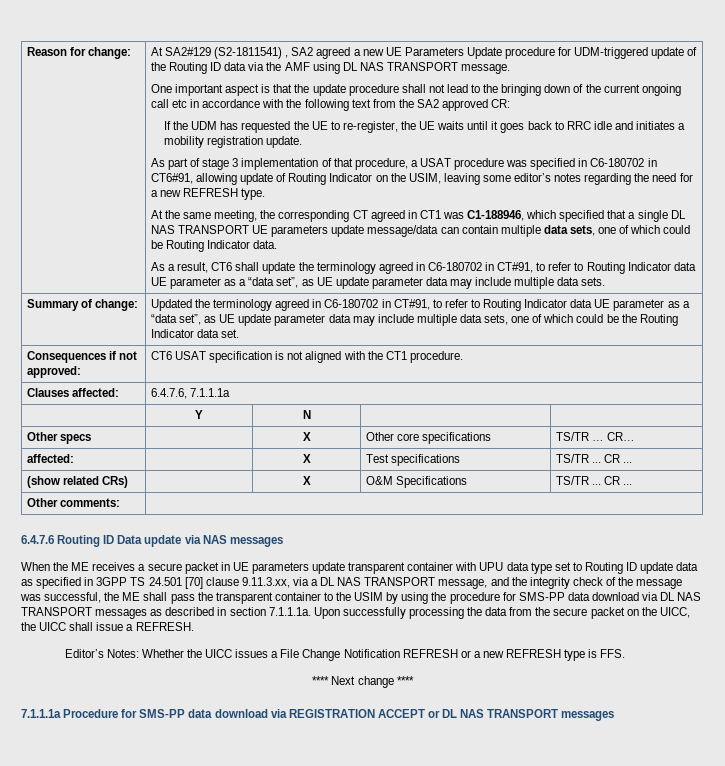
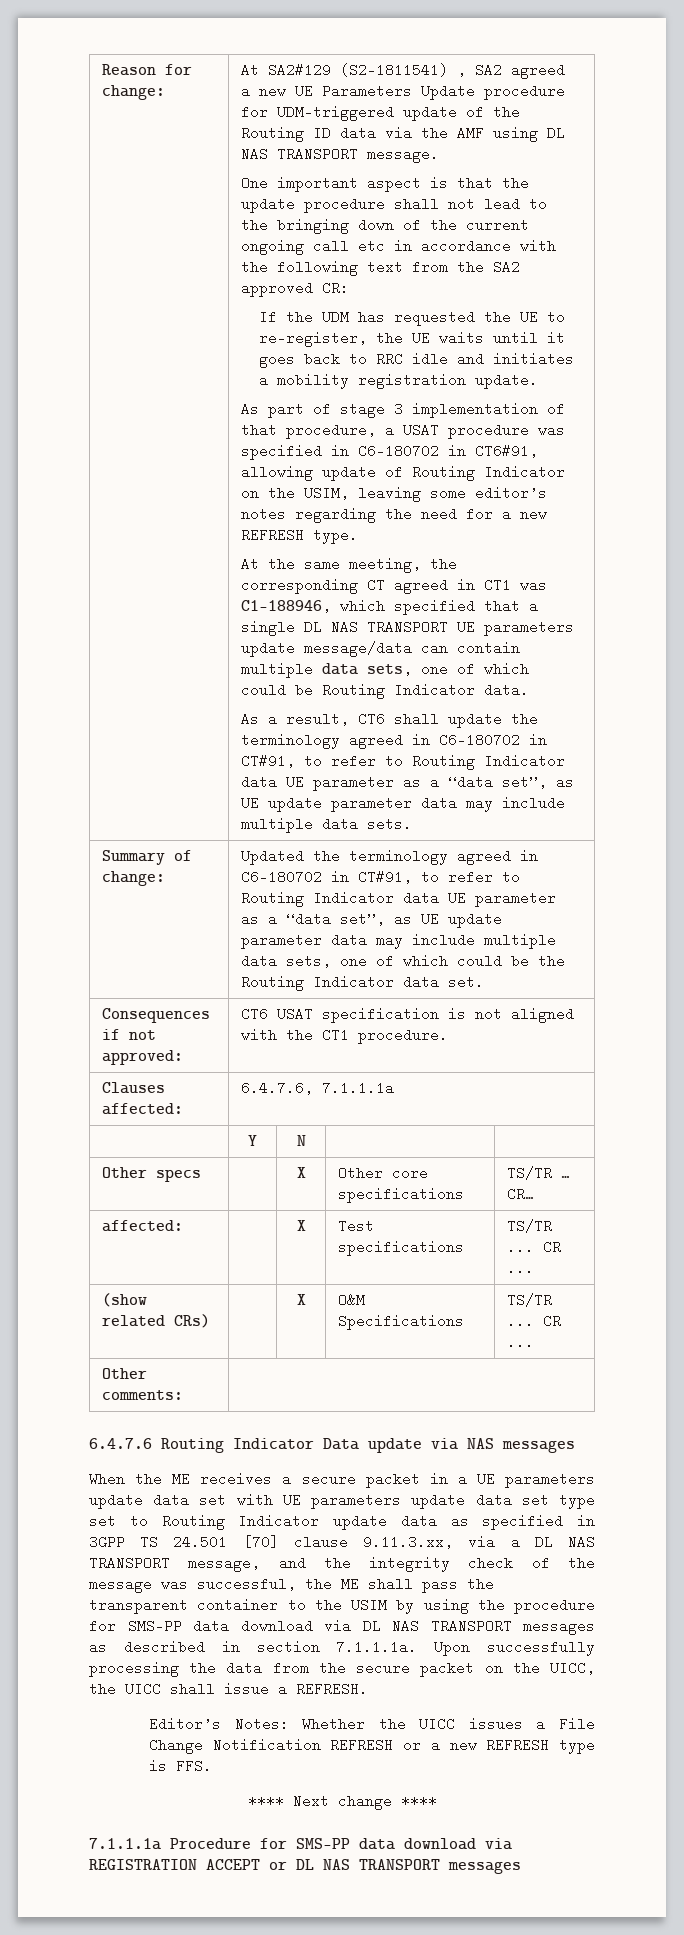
- 6.4.7.6 Routing ID Data update via NAS messages
+ 6.4.7.6 Routing Indicator Data update via NAS messages
- When the ME receives a secure packet in UE parameters update transparent container with UPU data type set to Routing ID update data as specified in 3GPP TS 24.501 [70] clause 9.11.3.xx, via a DL NAS TRANSPORT message, and the integrity check of the message was successful, the ME shall pass the transparent container to the USIM by using the procedure for SMS-PP data download via DL NAS TRANSPORT messages as described in section 7.1.1.1a. Upon successfully processing the data from the secure packet on the UICC, the UICC shall issue a REFRESH.
+ When the ME receives a secure packet in a UE parameters update data set with UE parameters update data set type set to Routing Indicator update data as specified in 3GPP TS 24.501 [70] clause 9.11.3.xx, via a DL NAS TRANSPORT message, and the integrity check of the message was successful, the ME shall pass the transparent container to the USIM by using the procedure for SMS-PP data download via DL NAS TRANSPORT messages as described in section 7.1.1.1a. Upon successfully processing the data from the secure packet on the UICC, the UICC shall issue a REFRESH.

